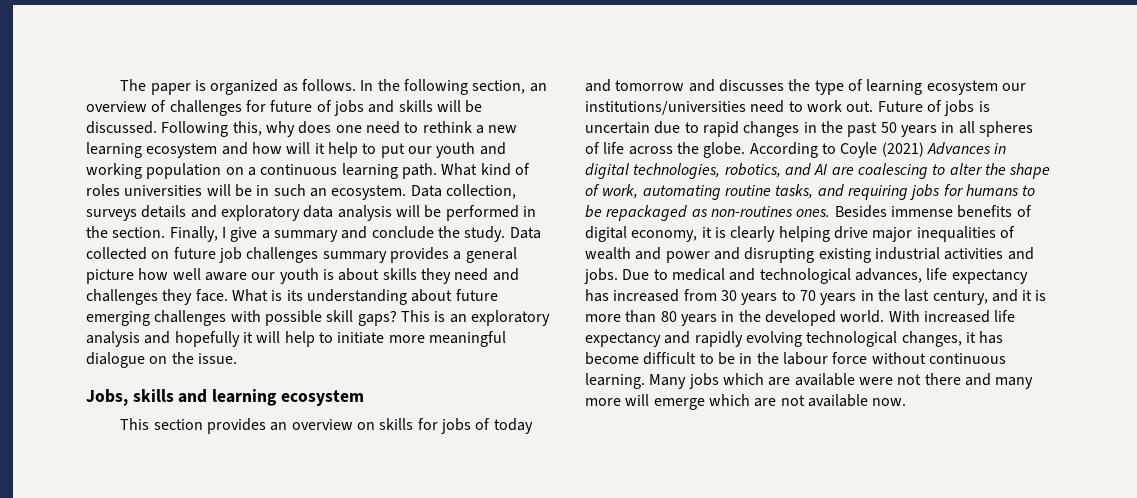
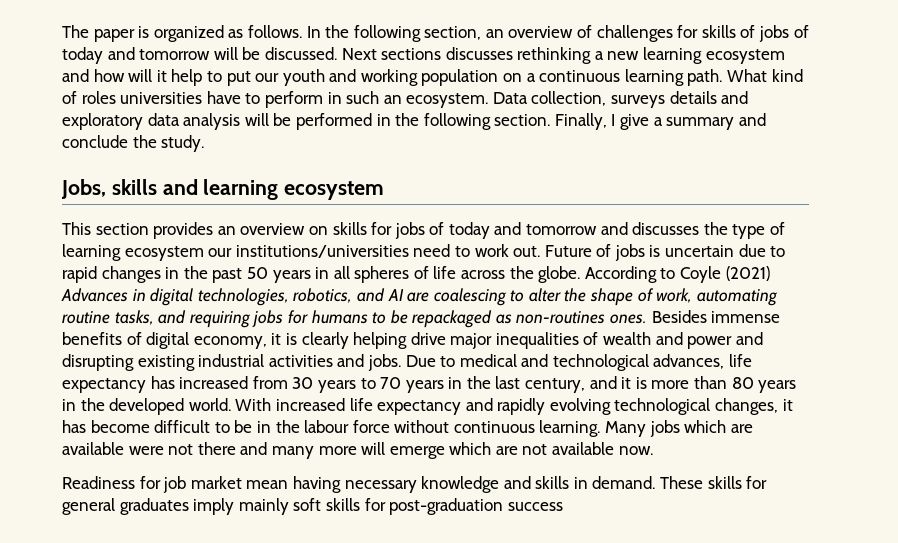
- In the following section, an overview of challenges for future of jobs and skills will be discussed. Following this, why does one need to rethink a new learning ecosystem and how will it help to put our youth and working population on a continuous learning path.
+ In the following section, an overview of challenges for skills of jobs of today and tomorrow will be discussed. Next sections discusses rethinking a new learning ecosystem and how will it help to put our youth and working population on a continuous learning path.
- What kind of roles universities will be in such an ecosystem.
+ What kind of roles universities have to perform in such an ecosystem.
- Data collection, surveys details and exploratory data analysis will be performed in the section.
+ Data collection, surveys details and exploratory data analysis will be performed in the following section.
- Data collected on future job challenges summary provides a general picture how well aware our youth is about skills they need and challenges they face. What is its understanding about future emerging challenges with possible skill gaps? This is an exploratory analysis and hopefully it will help to initiate more meaningful dialogue on the issue.
+ Readiness for job market mean having necessary knowledge and skills in demand. These skills for general graduates imply mainly soft skills for post-graduation success

